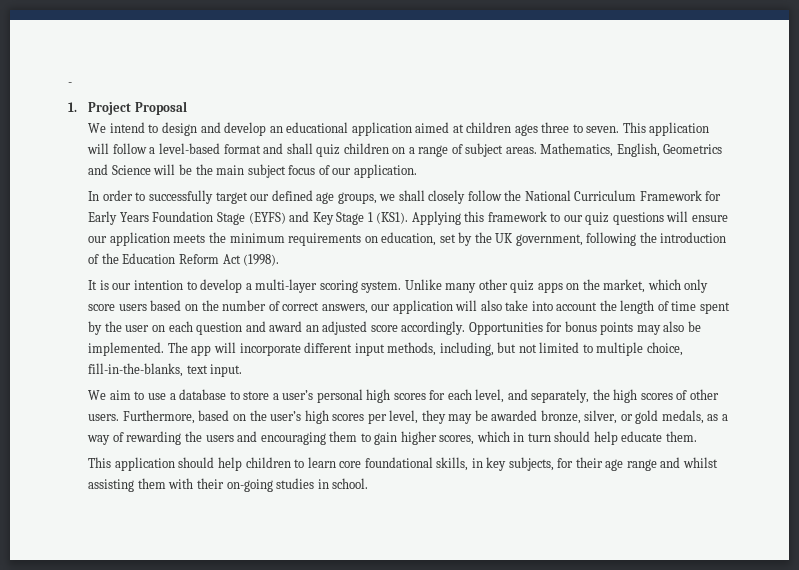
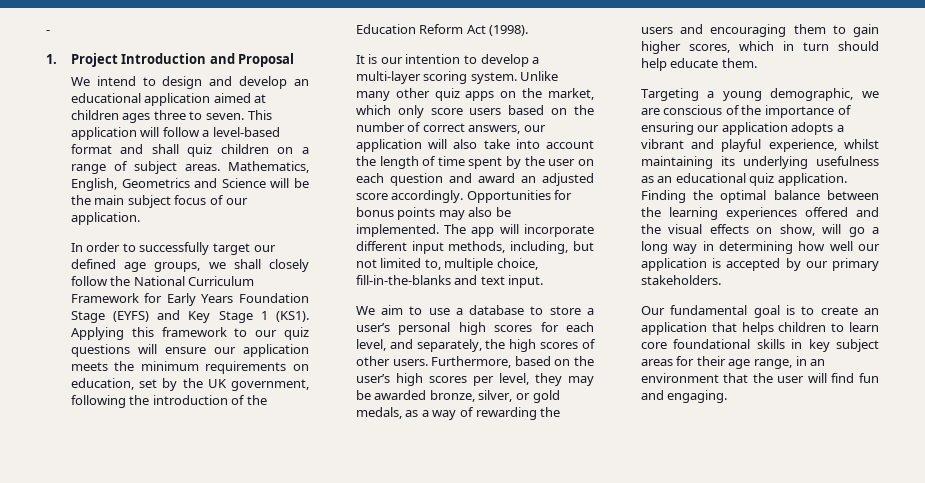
- 1. Project Proposal
+ 1. Project Introduction and Proposal
- The app will incorporate different input methods, including, but not limited to multiple choice, fill-in-the-blanks, text input.
+ The app will incorporate different input methods, including, but not limited to, multiple choice, fill-in-the-blanks and text input.
- This application should help children to learn core foundational skills, in key subjects, for their age range and whilst assisting them with their on-going studies in school.
+ Targeting a young demographic, we are conscious of the importance of ensuring our application adopts a vibrant and playful experience, whilst maintaining its underlying usefulness as an educational quiz application. Finding the optimal balance between the learning experiences offered and the visual effects on show, will go a long way in determining how well our application is accepted by our primary stakeholders.
+ Our fundamental goal is to create an application that helps children to learn core foundational skills in key subject areas for their age range, in an environment that the user will find fun and engaging.

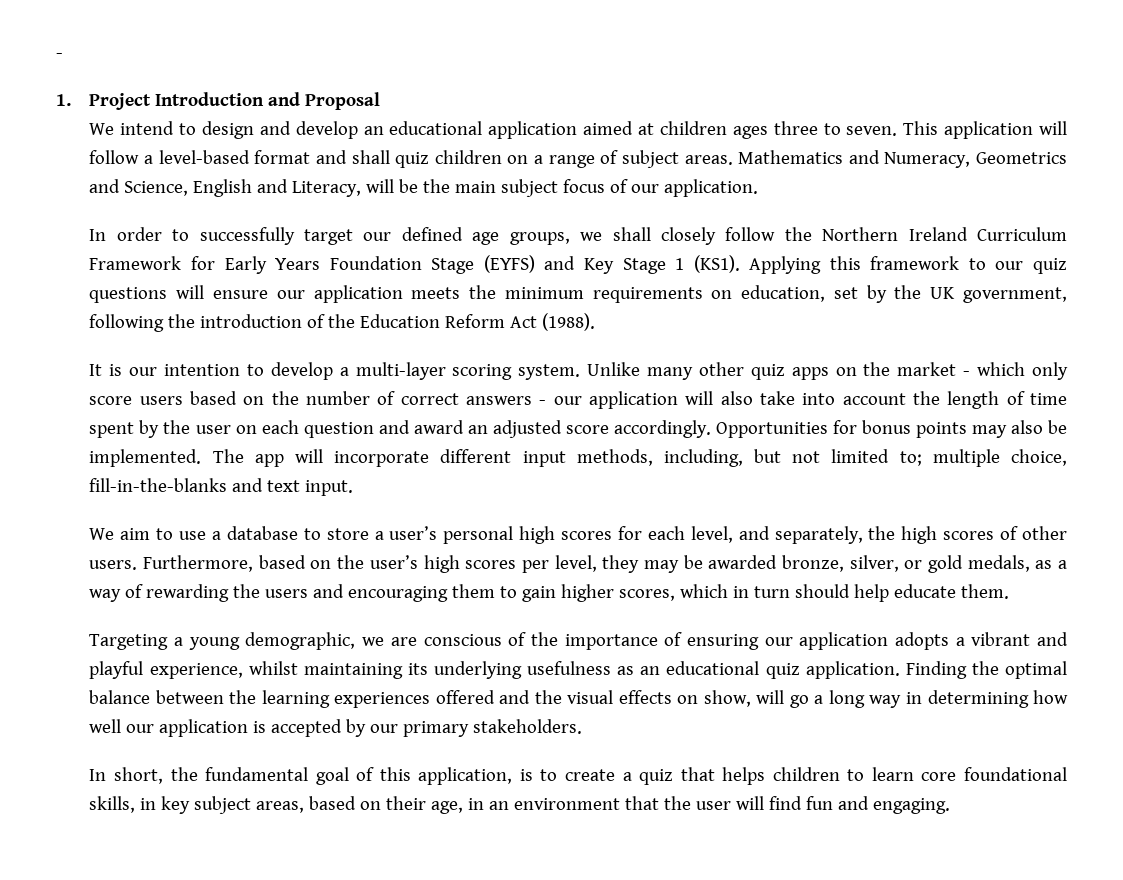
- Mathematics, English, Geometrics and Science will be the main subject focus of our application.
+ Mathematics and Numeracy, Geometrics and Science, English and Literacy, will be the main subject focus of our application.
- In order to successfully target our defined age groups, we shall closely follow the National Curriculum Framework for Early Years Foundation Stage (EYFS) and Key Stage 1 (KS1).
+ In order to successfully target our defined age groups, we shall closely follow the Northern Ireland Curriculum Framework for Early Years Foundation Stage (EYFS) and Key Stage 1 (KS1).
- Applying this framework to our quiz questions will ensure our application meets the minimum requirements on education, set by the UK government, following the introduction of the Education Reform Act (1998).
+ Applying this framework to our quiz questions will ensure our application meets the minimum requirements on education, set by the UK government, following the introduction of the Education Reform Act (1988).
- Unlike many other quiz apps on the market, which only score users based on the number of correct answers, our application will also take into account the length of time spent by the user on each question and award an adjusted score accordingly.
+ Unlike many other quiz apps on the market - which only score users based on the number of correct answers - our application will also take into account the length of time spent by the user on each question and award an adjusted score accordingly.
- The app will incorporate different input methods, including, but not limited to, multiple choice, fill-in-the-blanks and text input.
+ The app will incorporate different input methods, including, but not limited to; multiple choice, fill-in-the-blanks and text input.
- Our fundamental goal is to create an application that helps children to learn core foundational skills in key subject areas for their age range, in an environment that the user will find fun and engaging.
+ In short, the fundamental goal of this application, is to create a quiz that helps children to learn core foundational skills, in key subject areas, based on their age, in an environment that the user will find fun and engaging.

